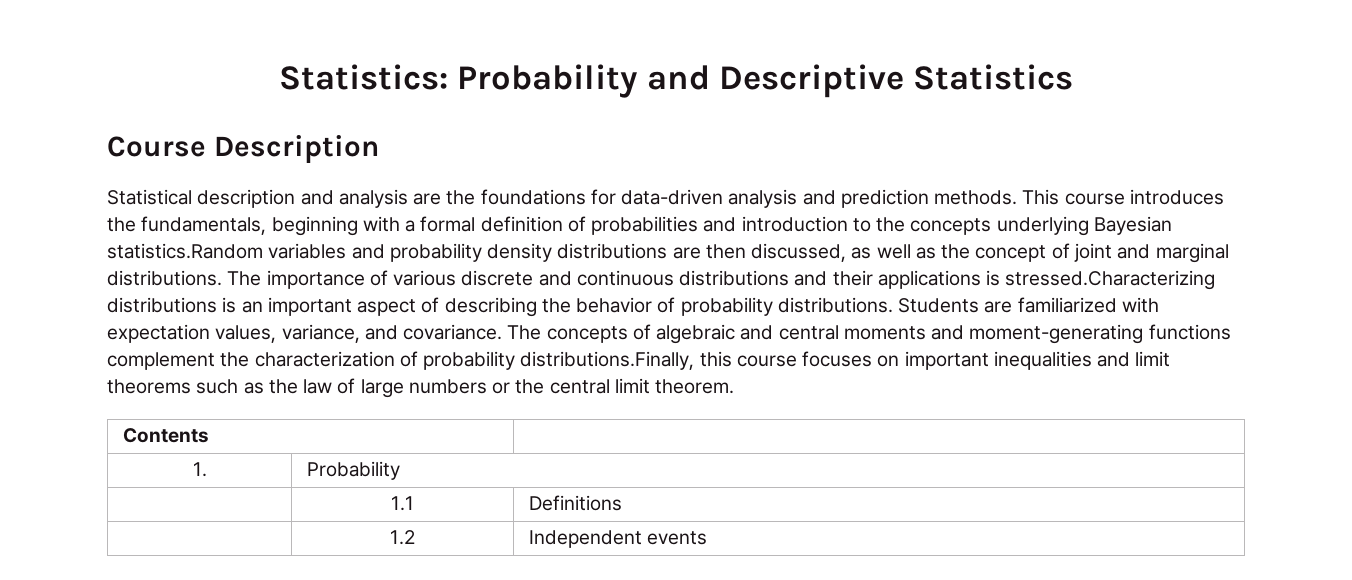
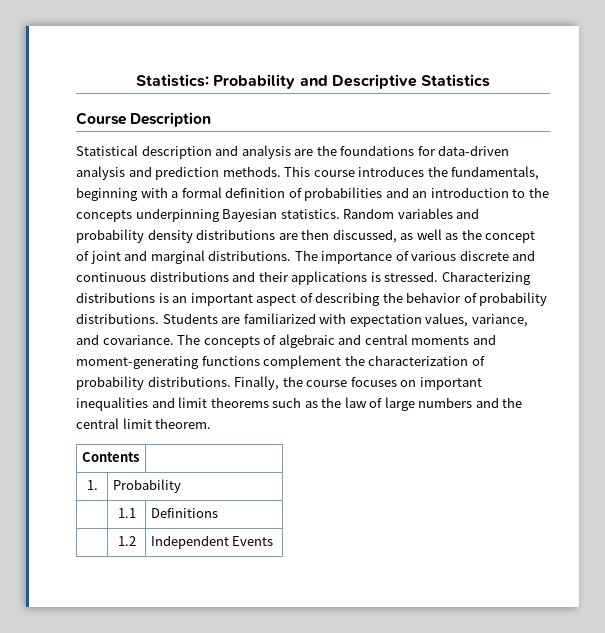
- This course introduces the fundamentals, beginning with a formal definition of probabilities and introduction to the concepts underlying Bayesian statistics.Random variables and probability density distributions are then discussed, as well as the concept of joint and marginal distributions.
+ This course introduces the fundamentals, beginning with a formal definition of probabilities and an introduction to the concepts underpinning Bayesian statistics. Random variables and probability density distributions are then discussed, as well as the concept of joint and marginal distributions.
- The importance of various discrete and continuous distributions and their applications is stressed.Characterizing distributions is an important aspect of describing the behavior of probability distributions.
+ The importance of various discrete and continuous distributions and their applications is stressed. Characterizing distributions is an important aspect of describing the behavior of probability distributions.
- The concepts of algebraic and central moments and moment-generating functions complement the characterization of probability distributions.Finally, this course focuses on important inequalities and limit theorems such as the law of large numbers or the central limit theorem.
+ The concepts of algebraic and central moments and moment-generating functions complement the characterization of probability distributions. Finally, the course focuses on important inequalities and limit theorems such as the law of large numbers and the central limit theorem.
- | 1.2 | Independent events
+ | 1.2 | Independent Events

